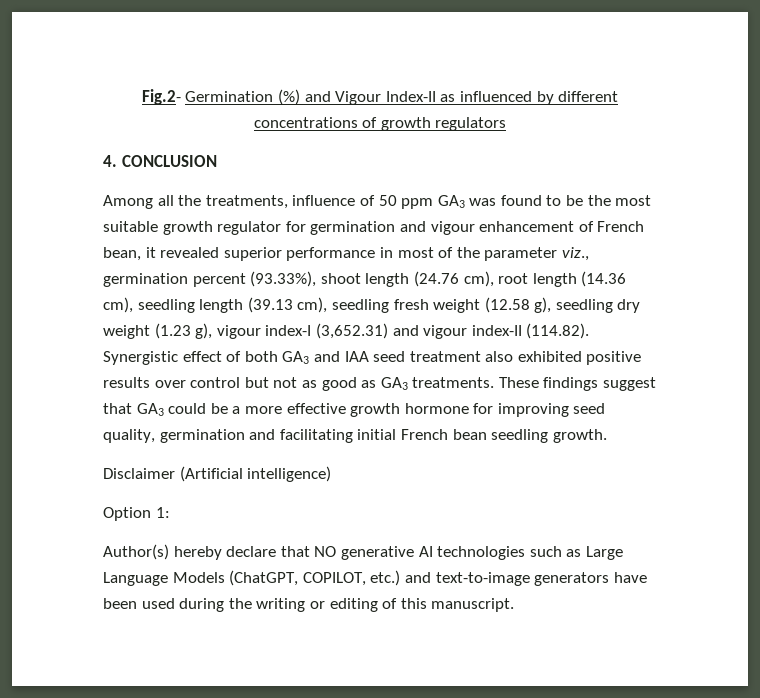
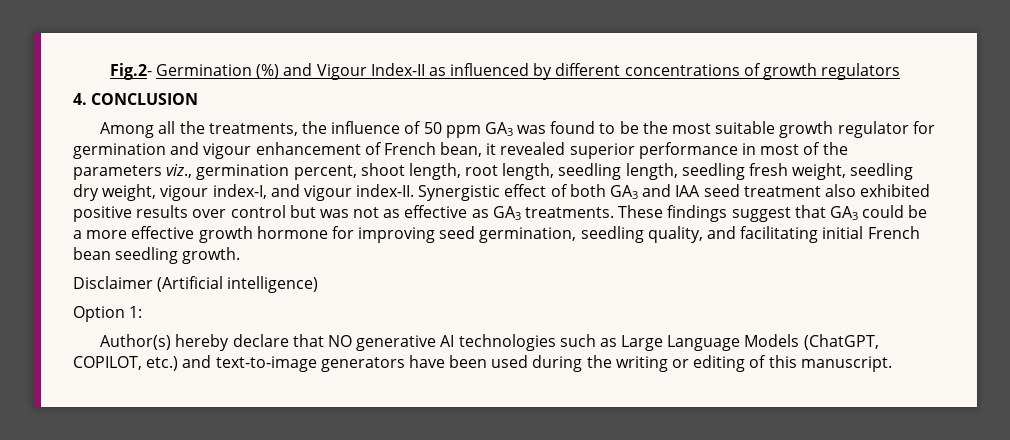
- Among all the treatments, influence of 50 ppm GA3 was found to be the most suitable growth regulator for germination and vigour enhancement of French bean, it revealed superior performance in most of the parameter viz., germination percent (93.33%), shoot length (24.76 cm), root length (14.36 cm), seedling length (39.13 cm), seedling fresh weight (12.58 g), seedling dry weight (1.23 g), vigour index-I (3,652.31) and vigour index-II (114.82). Synergistic effect of both GA3 and IAA seed treatment also exhibited positive results over control but not as good as GA3 treatments.
+ Among all the treatments, the influence of 50 ppm GA3 was found to be the most suitable growth regulator for germination and vigour enhancement of French bean, it revealed superior performance in most of the parameters viz., germination percent, shoot length, root length, seedling length, seedling fresh weight, seedling dry weight, vigour index-I, and vigour index-II. Synergistic effect of both GA3 and IAA seed treatment also exhibited positive results over control but was not as effective as GA3 treatments.
- These findings suggest that GA3 could be a more effective growth hormone for improving seed quality, germination and facilitating initial French bean seedling growth.
+ These findings suggest that GA3 could be a more effective growth hormone for improving seed germination, seedling quality, and facilitating initial French bean seedling growth.

